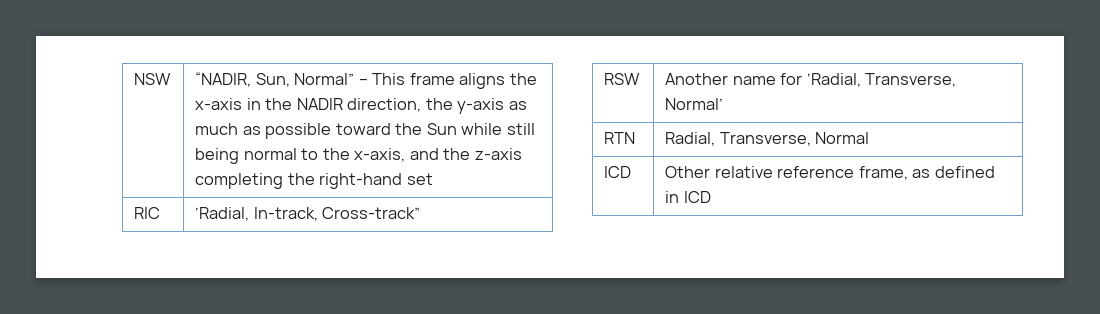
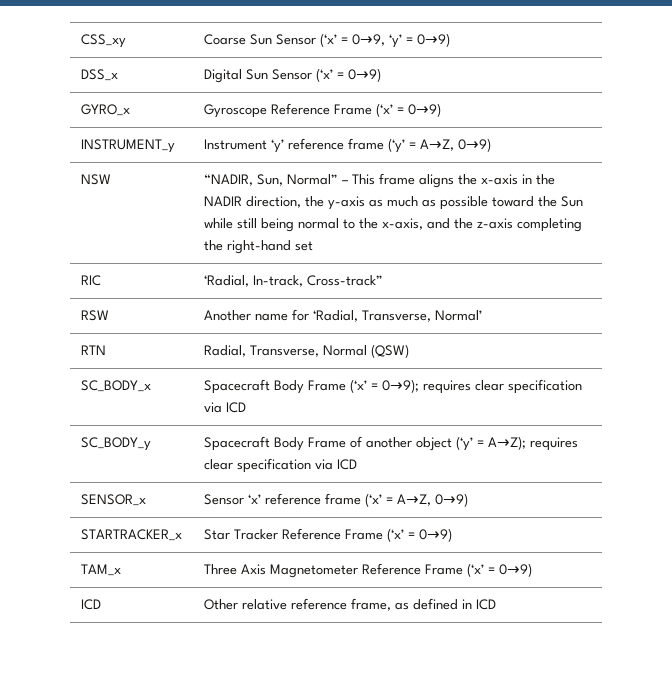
+ CSS_xy | Coarse Sun Sensor (‘x’ = 0→9, ‘y’ = 0→9)
+ DSS_x | Digital Sun Sensor (‘x’ = 0→9)
+ GYRO_x | Gyroscope Reference Frame (‘x’ = 0→9)
+ INSTRUMENT_y | Instrument ‘y’ reference frame (‘y’ = A→Z, 0→9)
- RTN | Radial, Transverse, Normal
+ RTN | Radial, Transverse, Normal (QSW)
+ SC_BODY_x | Spacecraft Body Frame (‘x’ = 0→9); requires clear specification via ICD
+ SC_BODY_y | Spacecraft Body Frame of another object (‘y’ = A→Z); requires clear specification via ICD
+ SENSOR_x | Sensor ‘x’ reference frame (‘x’ = A→Z, 0→9)
+ STARTRACKER_x | Star Tracker Reference Frame (‘x’ = 0→9)
+ TAM_x | Three Axis Magnetometer Reference Frame (‘x’ = 0→9)

